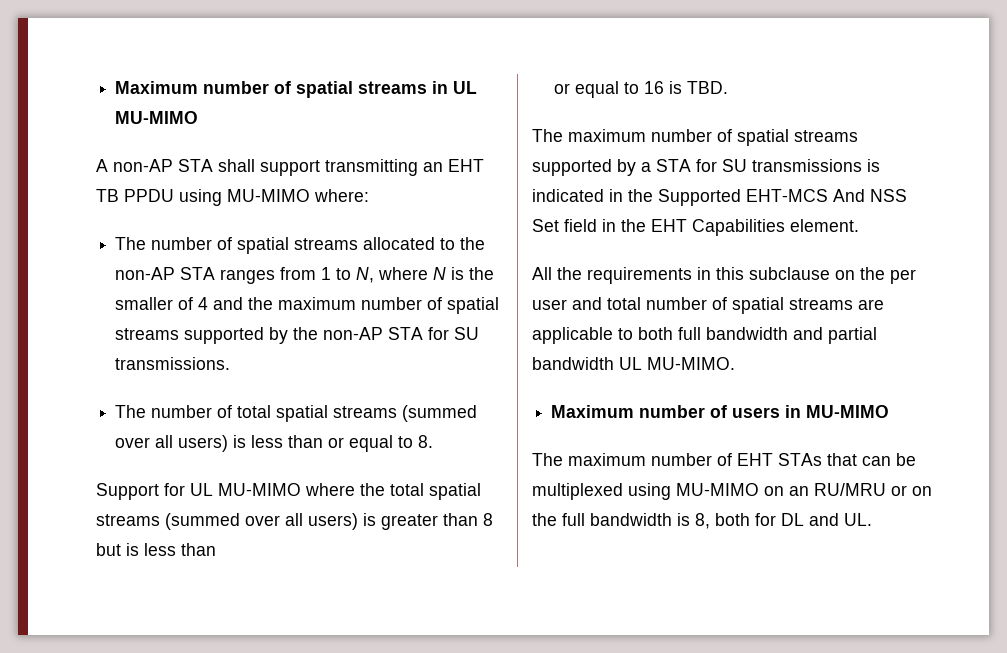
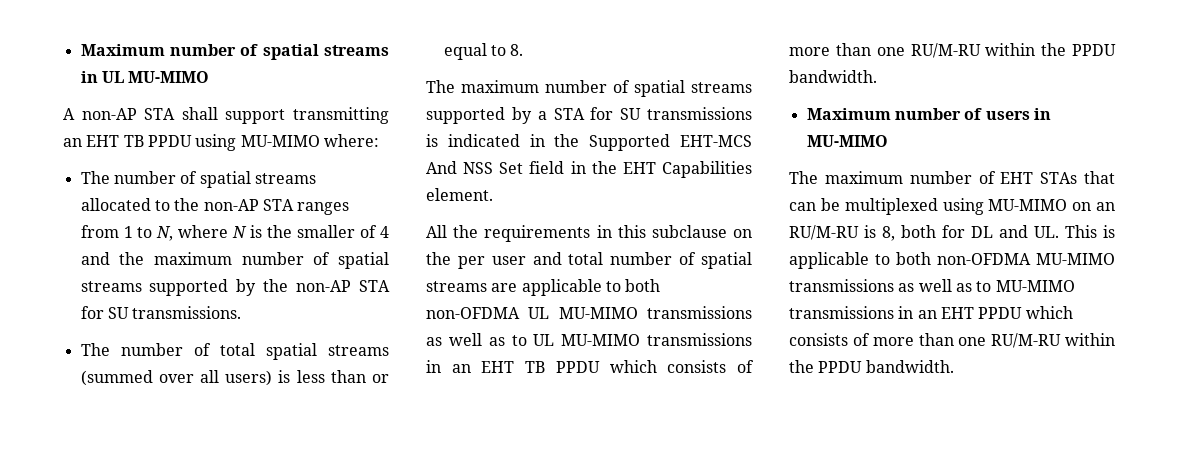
- Support for UL MU-MIMO where the total spatial streams (summed over all users) is greater than 8 but is less than
- or equal to 16 is TBD.
- All the requirements in this subclause on the per user and total number of spatial streams are applicable to both full bandwidth and partial bandwidth UL MU-MIMO.
+ All the requirements in this subclause on the per user and total number of spatial streams are applicable to both non-OFDMA UL MU-MIMO transmissions as well as to UL MU-MIMO transmissions in an EHT TB PPDU which consists of more than one RU/M-RU within the PPDU bandwidth.
- The maximum number of EHT STAs that can be multiplexed using MU-MIMO on an RU/MRU or on the full bandwidth is 8, both for DL and UL.
+ The maximum number of EHT STAs that can be multiplexed using MU-MIMO on an RU/M-RU is 8, both for DL and UL. This is applicable to both non-OFDMA MU-MIMO transmissions as well as to MU-MIMO transmissions in an EHT PPDU which consists of more than one RU/M-RU within the PPDU bandwidth.

